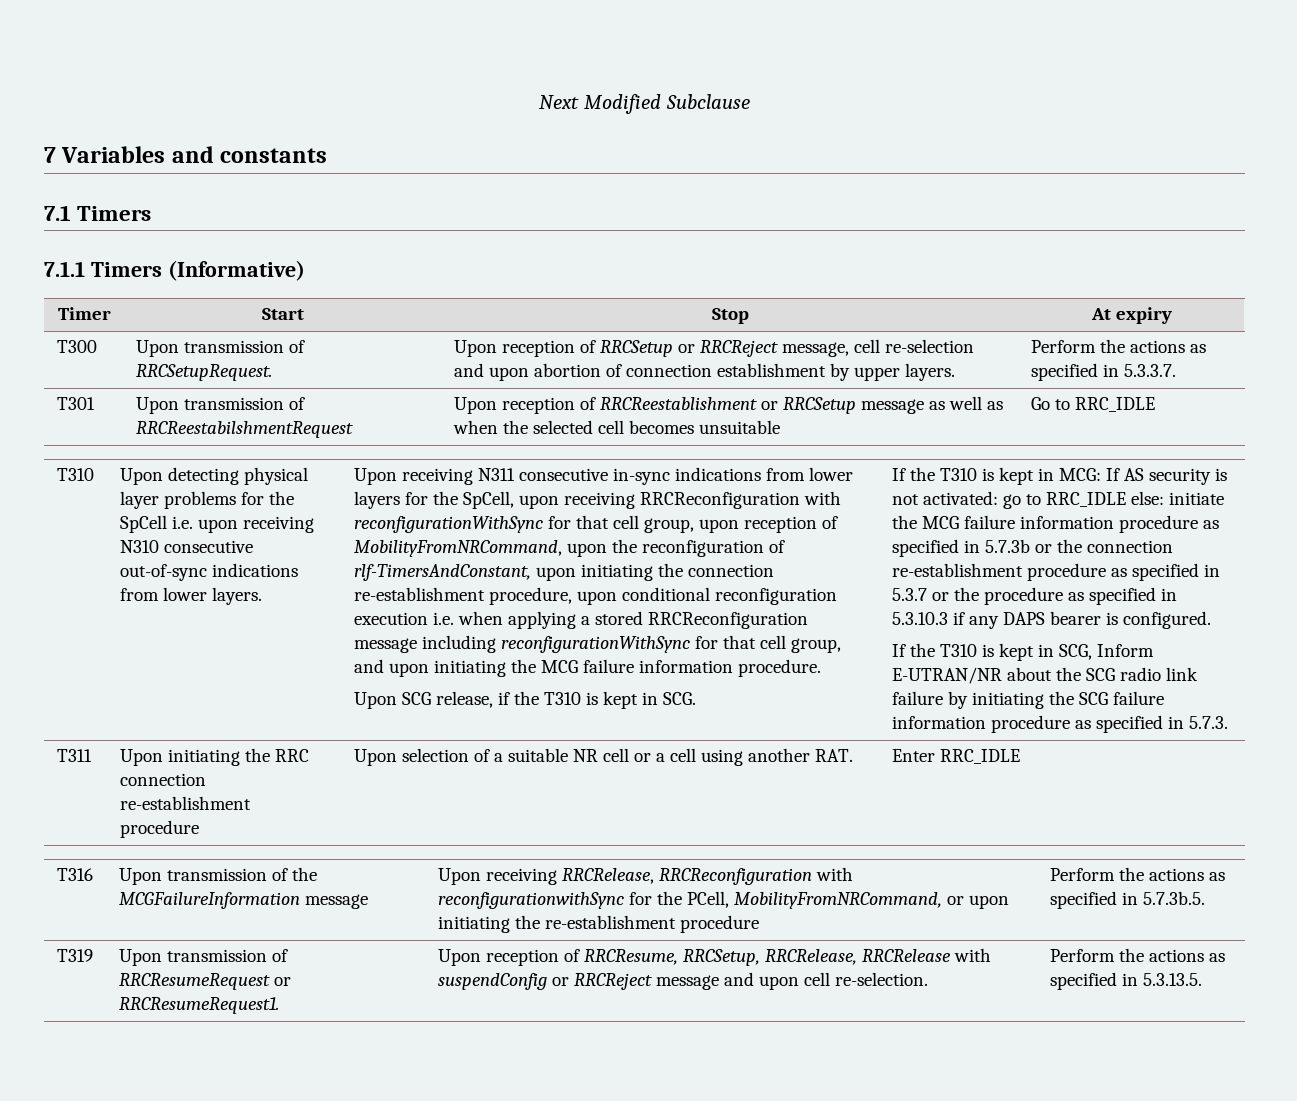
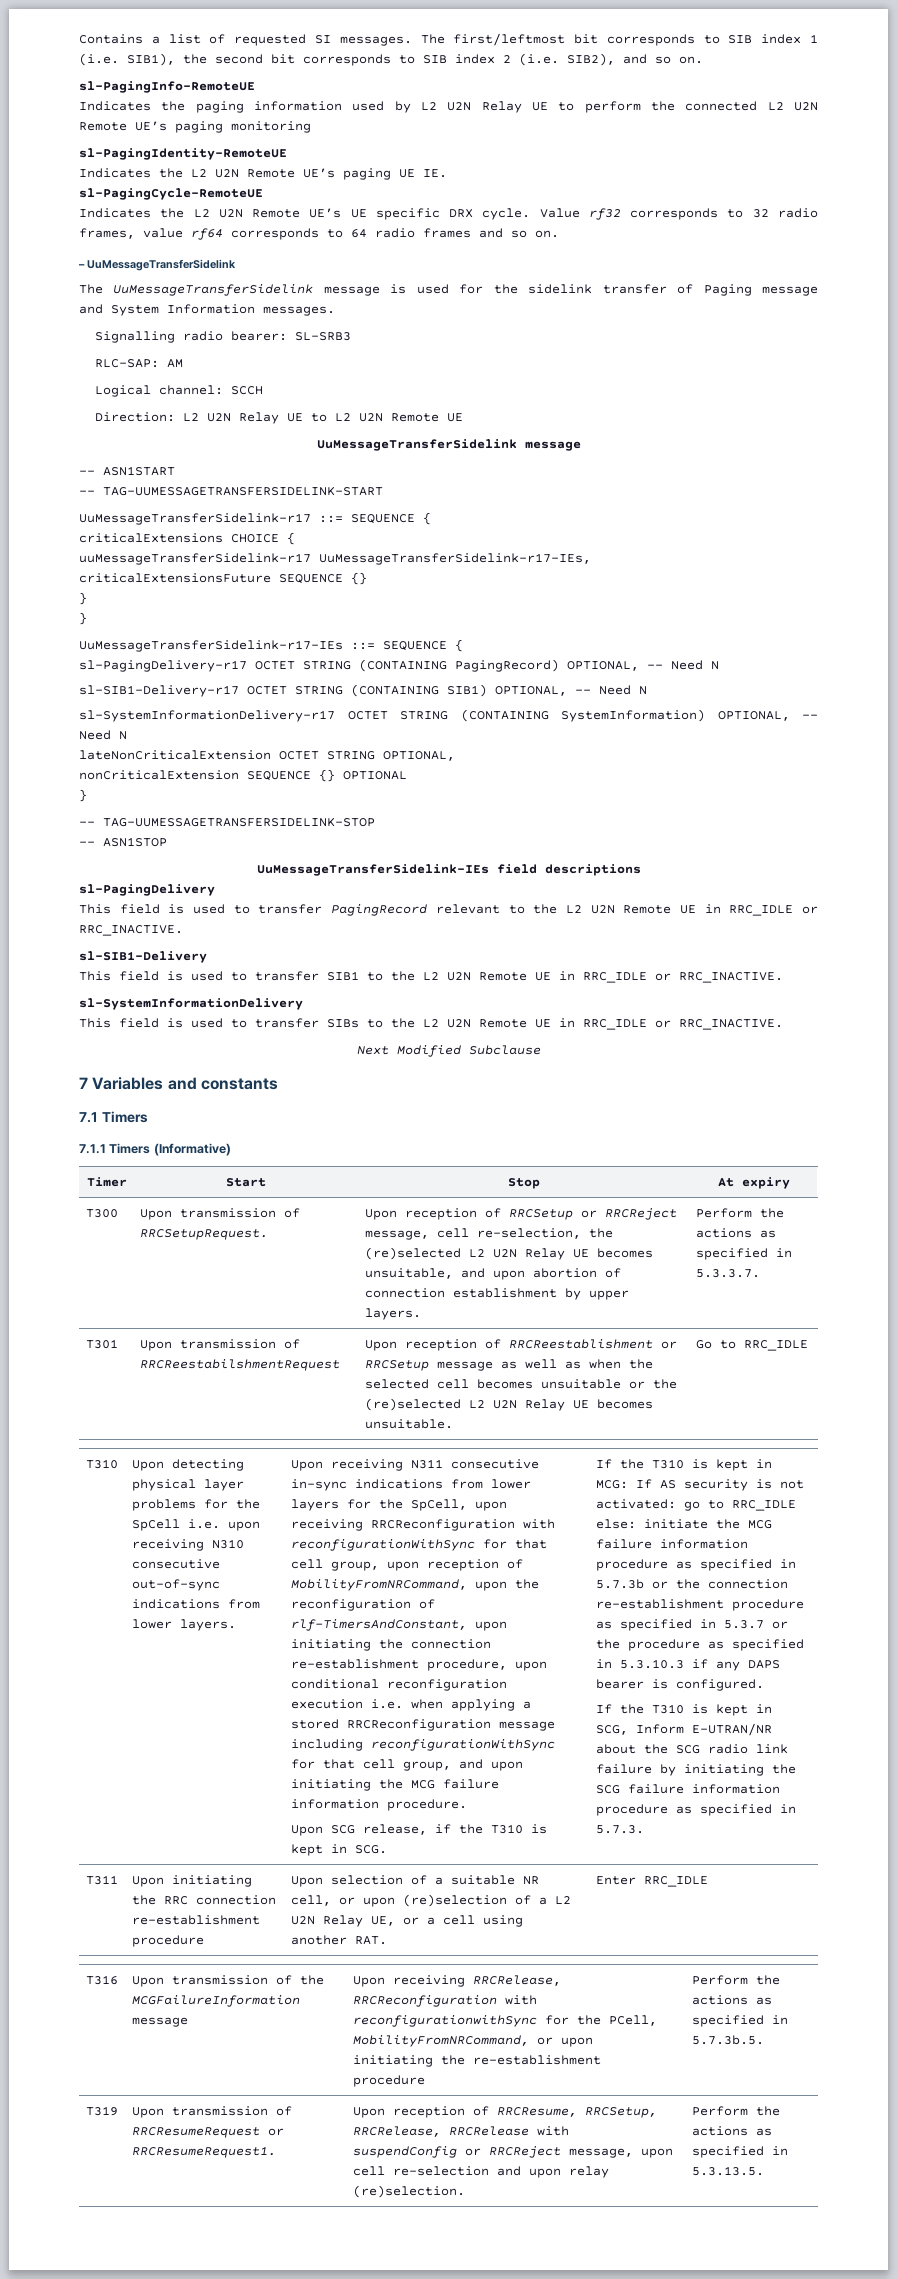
+ Contains a list of requested SI messages. The first/leftmost bit corresponds to SIB index 1 (i.e. SIB1), the second bit corresponds to SIB index 2 (i.e. SIB2), and so on.
+ sl-PagingInfo-RemoteUE
+ Indicates the paging information used by L2 U2N Relay UE to perform the connected L2 U2N Remote UE’s paging monitoring
+ sl-PagingIdentity-RemoteUE
+ Indicates the L2 U2N Remote UE’s paging UE IE.
+ sl-PagingCycle-RemoteUE
+ Indicates the L2 U2N Remote UE’s UE specific DRX cycle. Value rf32 corresponds to 32 radio frames, value rf64 corresponds to 64 radio frames and so on.
+ – UuMessageTransferSidelink
+ The UuMessageTransferSidelink message is used for the sidelink transfer of Paging message and System Information messages.
+ Signalling radio bearer: SL-SRB3
+ RLC-SAP: AM
+ Logical channel: SCCH
+ Direction: L2 U2N Relay UE to L2 U2N Remote UE
+ UuMessageTransferSidelink message
+ -- ASN1START
+ -- TAG-UUMESSAGETRANSFERSIDELINK-START
+ UuMessageTransferSidelink-r17 ::= SEQUENCE {
+ criticalExtensions CHOICE {
+ uuMessageTransferSidelink-r17 UuMessageTransferSidelink-r17-IEs,
+ criticalExtensionsFuture SEQUENCE {}
+ }
+ }
+ UuMessageTransferSidelink-r17-IEs ::= SEQUENCE {
+ sl-PagingDelivery-r17 OCTET STRING (CONTAINING PagingRecord) OPTIONAL, -- Need N
+ sl-SIB1-Delivery-r17 OCTET STRING (CONTAINING SIB1) OPTIONAL, -- Need N
+ sl-SystemInformationDelivery-r17 OCTET STRING (CONTAINING SystemInformation) OPTIONAL, -- Need N
+ lateNonCriticalExtension OCTET STRING OPTIONAL,
+ nonCriticalExtension SEQUENCE {} OPTIONAL
+ }
+ -- TAG-UUMESSAGETRANSFERSIDELINK-STOP
+ -- ASN1STOP
+ UuMessageTransferSidelink-IEs field descriptions
+ sl-PagingDelivery
+ This field is used to transfer PagingRecord relevant to the L2 U2N Remote UE in RRC_IDLE or RRC_INACTIVE.
+ sl-SIB1-Delivery
+ This field is used to transfer SIB1 to the L2 U2N Remote UE in RRC_IDLE or RRC_INACTIVE.
+ sl-SystemInformationDelivery
+ This field is used to transfer SIBs to the L2 U2N Remote UE in RRC_IDLE or RRC_INACTIVE.
- T300 | Upon transmission of RRCSetupRequest. | Upon reception of RRCSetup or RRCReject message, cell re-selection and upon abortion of connection establishment by upper layers. | Perform the actions as specified in 5.3.3.7.
+ T300 | Upon transmission of RRCSetupRequest. | Upon reception of RRCSetup or RRCReject message, cell re-selection, the (re)selected L2 U2N Relay UE becomes unsuitable, and upon abortion of connection establishment by upper layers. | Perform the actions as specified in 5.3.3.7.
- T301 | Upon transmission of RRCReestabilshmentRequest | Upon reception of RRCReestablishment or RRCSetup message as well as when the selected cell becomes unsuitable | Go to RRC_IDLE
+ T301 | Upon transmission of RRCReestabilshmentRequest | Upon reception of RRCReestablishment or RRCSetup message as well as when the selected cell becomes unsuitable or the (re)selected L2 U2N Relay UE becomes unsuitable. | Go to RRC_IDLE
- T311 | Upon initiating the RRC connection re-establishment procedure | Upon selection of a suitable NR cell or a cell using another RAT. | Enter RRC_IDLE
+ T311 | Upon initiating the RRC connection re-establishment procedure | Upon selection of a suitable NR cell, or upon (re)selection of a L2 U2N Relay UE, or a cell using another RAT. | Enter RRC_IDLE
- T319 | Upon transmission of RRCResumeRequest or RRCResumeRequest1. | Upon reception of RRCResume, RRCSetup, RRCRelease, RRCRelease with suspendConfig or RRCReject message and upon cell re-selection. | Perform the actions as specified in 5.3.13.5.
+ T319 | Upon transmission of RRCResumeRequest or RRCResumeRequest1. | Upon reception of RRCResume, RRCSetup, RRCRelease, RRCRelease with suspendConfig or RRCReject message, upon cell re-selection and upon relay (re)selection. | Perform the actions as specified in 5.3.13.5.

